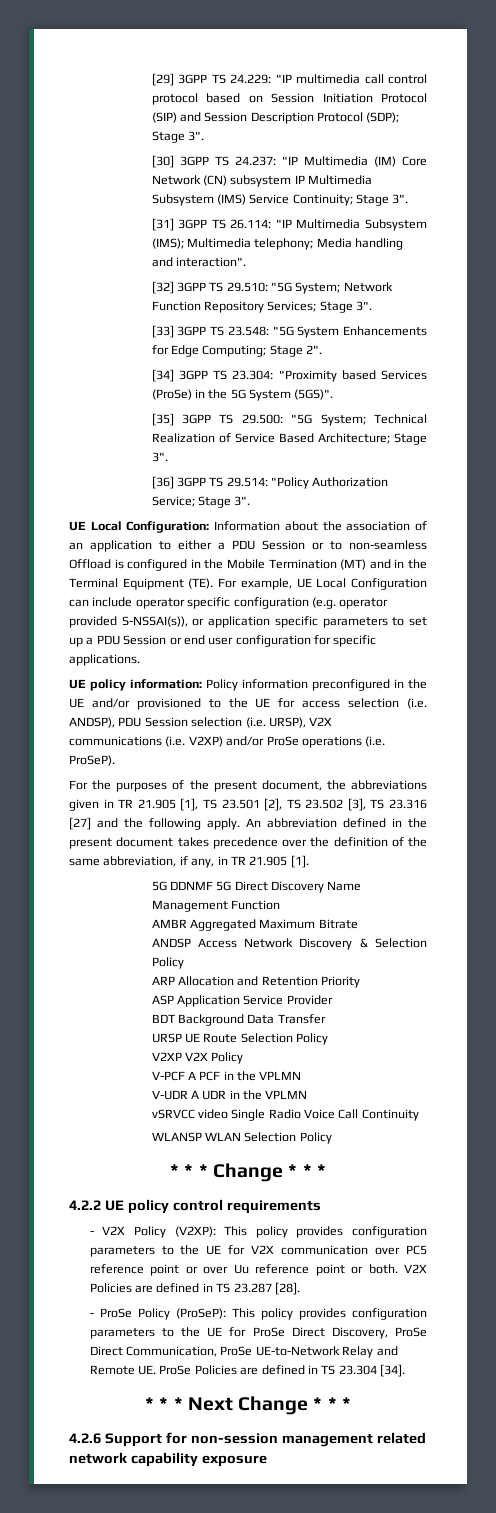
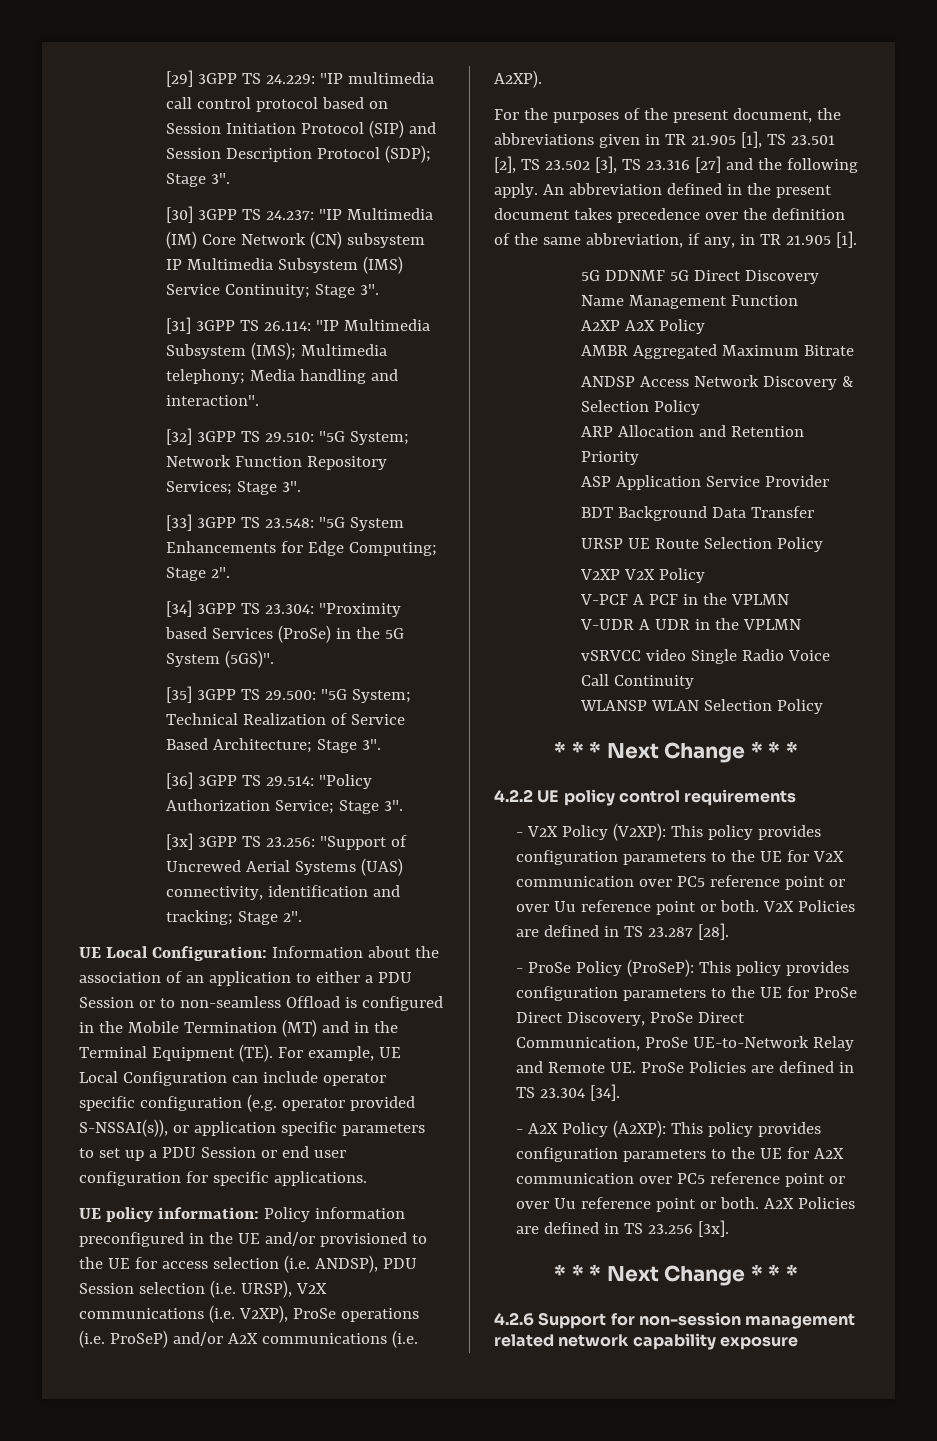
+ [3x] 3GPP TS 23.256: "Support of Uncrewed Aerial Systems (UAS) connectivity, identification and tracking; Stage 2".
- UE policy information: Policy information preconfigured in the UE and/or provisioned to the UE for access selection (i.e. ANDSP), PDU Session selection (i.e. URSP), V2X communications (i.e. V2XP) and/or ProSe operations (i.e. ProSeP).
+ UE policy information: Policy information preconfigured in the UE and/or provisioned to the UE for access selection (i.e. ANDSP), PDU Session selection (i.e. URSP), V2X communications (i.e. V2XP), ProSe operations (i.e. ProSeP) and/or A2X communications (i.e. A2XP).
+ A2XP A2X Policy
  WLANSP WLAN Selection Policy
- * * * Change * * *
+ * * * Next Change * * *
+ - A2X Policy (A2XP): This policy provides configuration parameters to the UE for A2X communication over PC5 reference point or over Uu reference point or both. A2X Policies are defined in TS 23.256 [3x].

